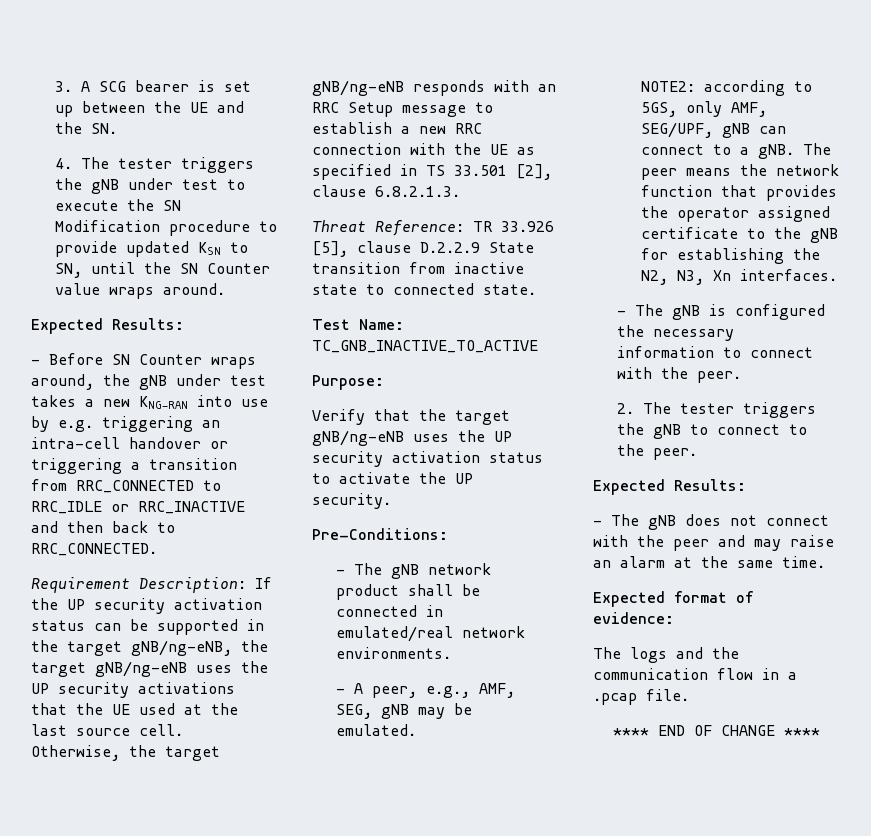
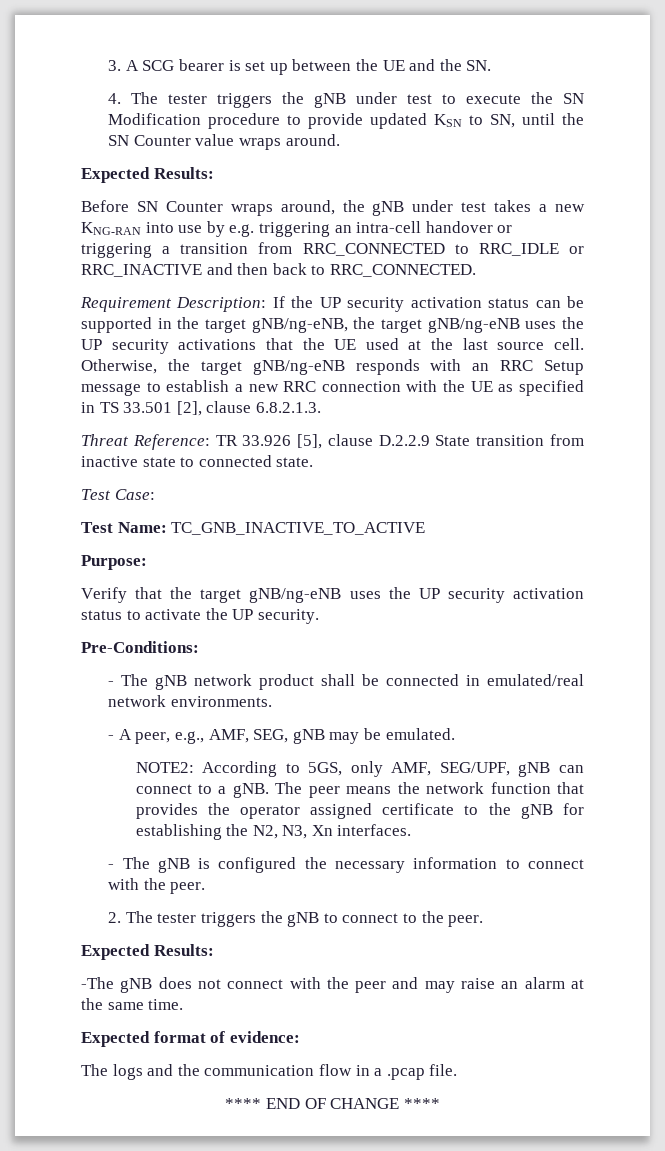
- - Before SN Counter wraps around, the gNB under test takes a new KNG-RAN into use by e.g. triggering an intra-cell handover or triggering a transition from RRC_CONNECTED to RRC_IDLE or RRC_INACTIVE and then back to RRC_CONNECTED.
+ Before SN Counter wraps around, the gNB under test takes a new KNG-RAN into use by e.g. triggering an intra-cell handover or triggering a transition from RRC_CONNECTED to RRC_IDLE or RRC_INACTIVE and then back to RRC_CONNECTED.
+ Test Case:
- NOTE2: according to 5GS, only AMF, SEG/UPF, gNB can connect to a gNB.
+ NOTE2: According to 5GS, only AMF, SEG/UPF, gNB can connect to a gNB.
- - The gNB does not connect with the peer and may raise an alarm at the same time.
+ -The gNB does not connect with the peer and may raise an alarm at the same time.

